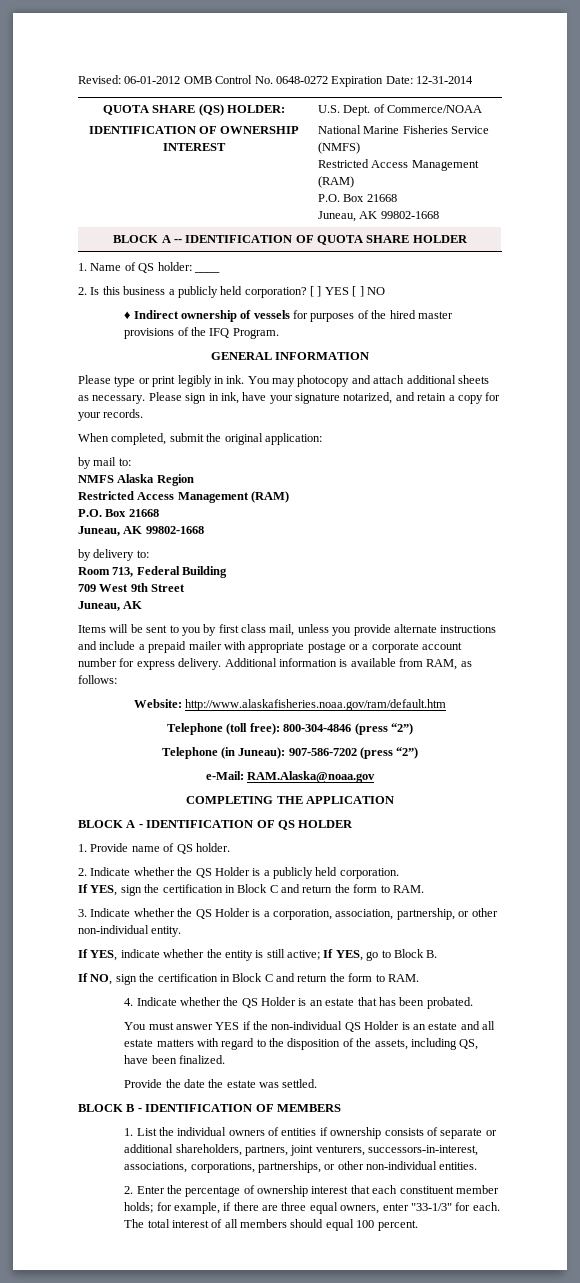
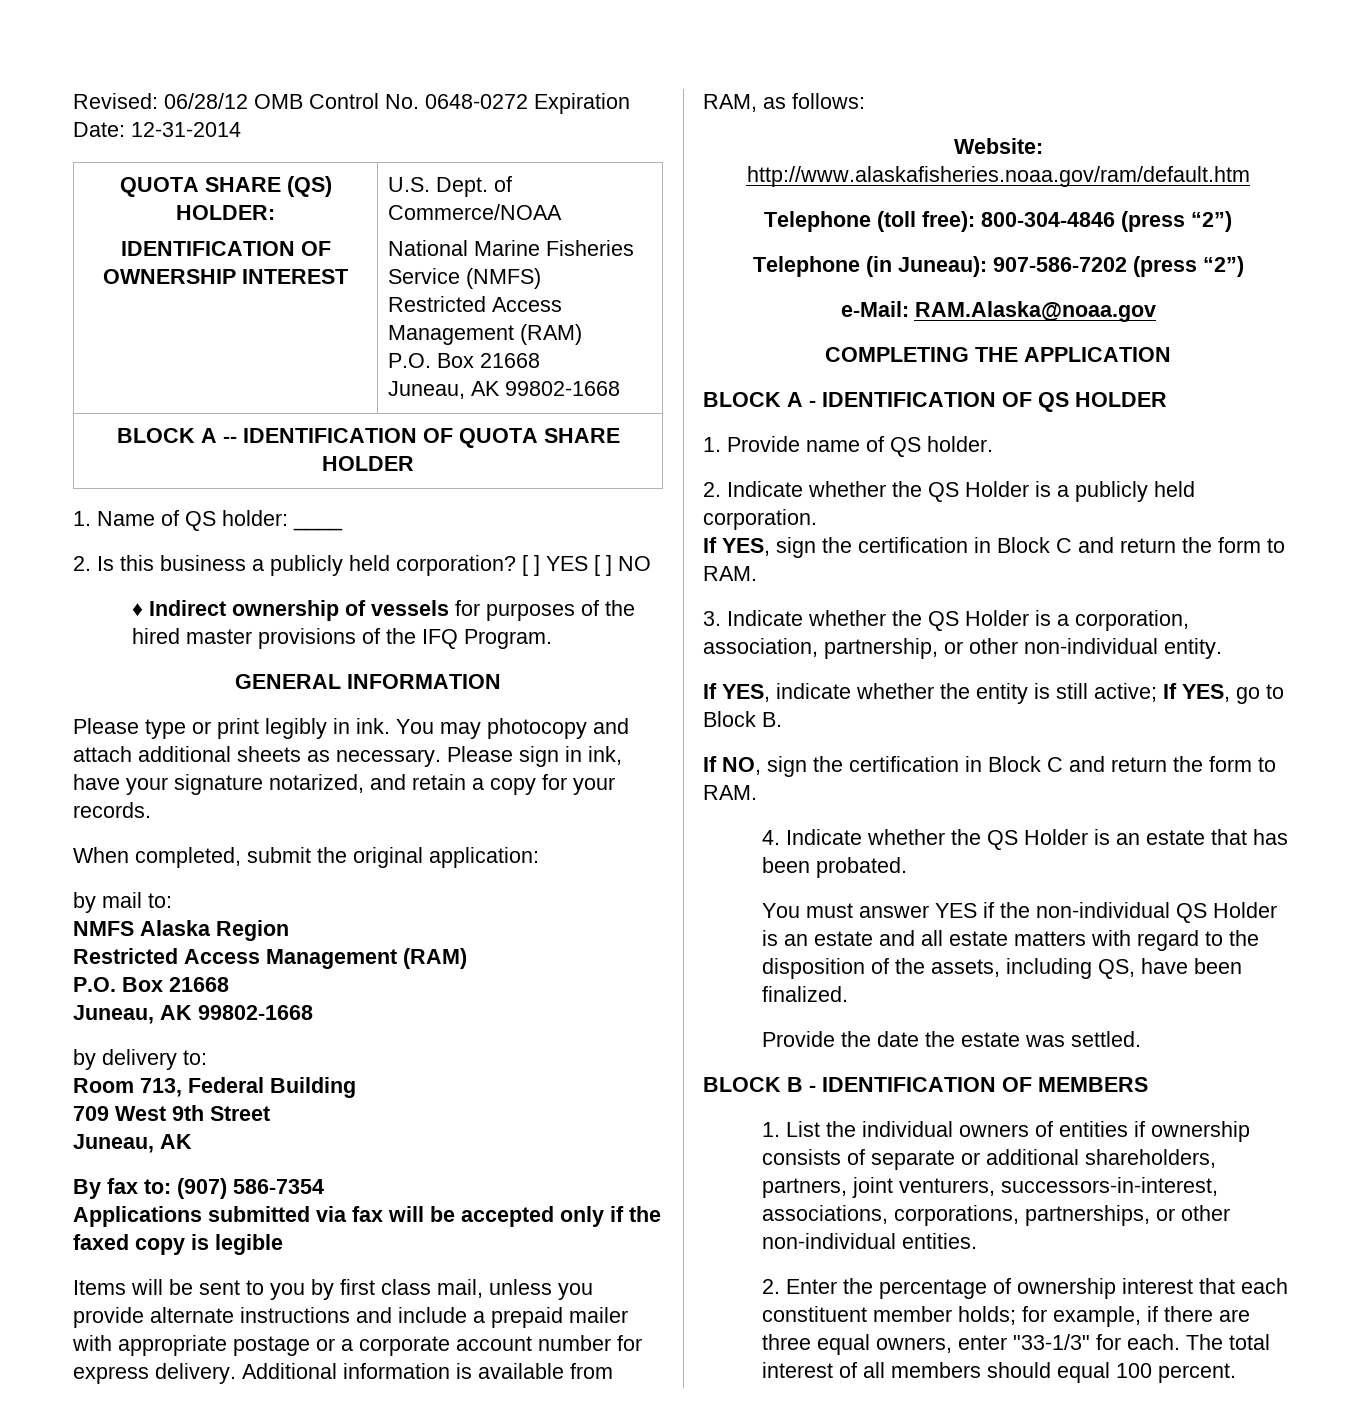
- Revised: 06-01-2012 OMB Control No. 0648-0272 Expiration Date: 12-31-2014
+ Revised: 06/28/12 OMB Control No. 0648-0272 Expiration Date: 12-31-2014
+ By fax to: (907) 586-7354
+ Applications submitted via fax will be accepted only if the faxed copy is legible

